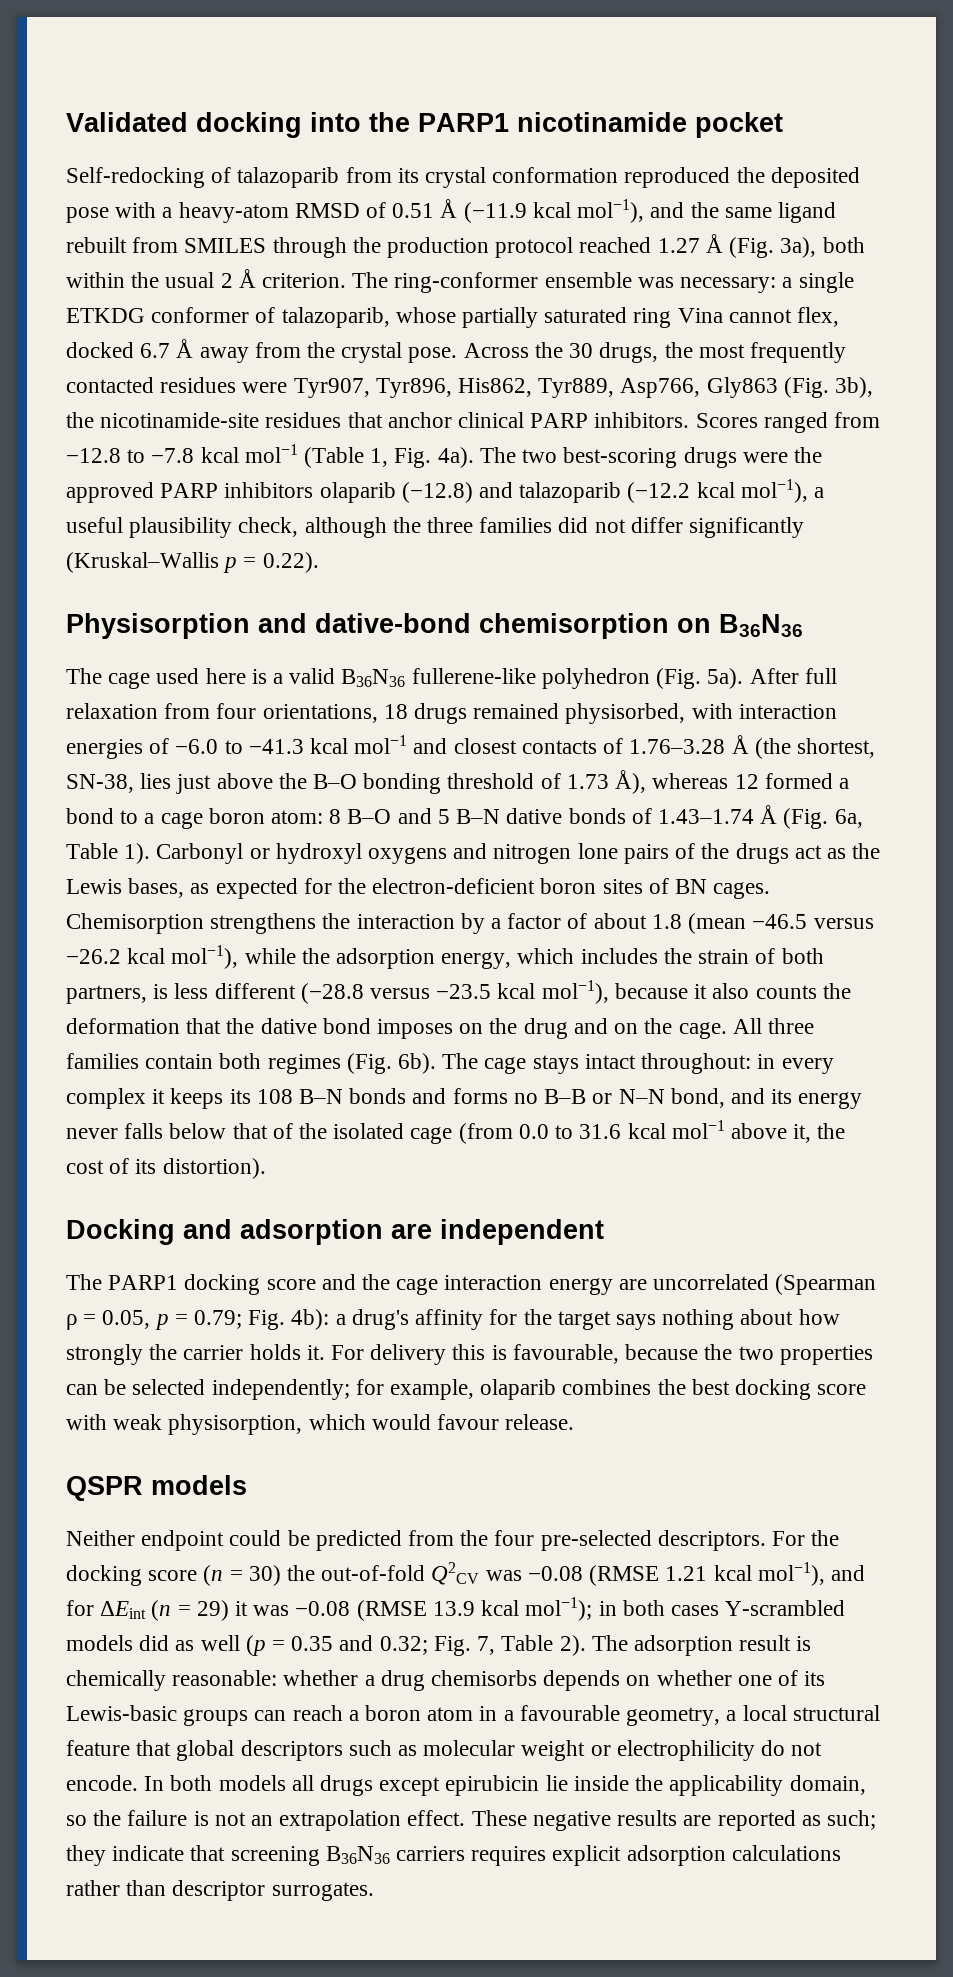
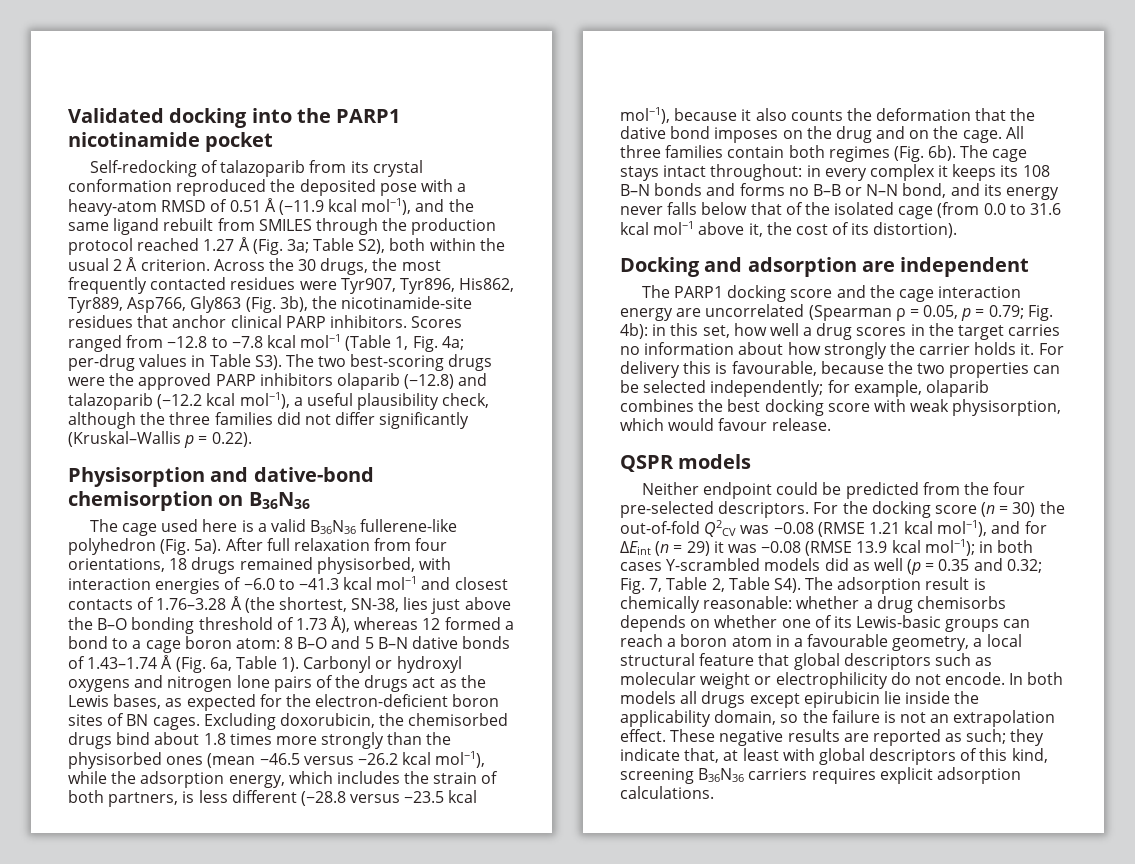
- Self-redocking of talazoparib from its crystal conformation reproduced the deposited pose with a heavy-atom RMSD of 0.51 Å (−11.9 kcal mol−1), and the same ligand rebuilt from SMILES through the production protocol reached 1.27 Å (Fig. 3a), both within the usual 2 Å criterion.
+ Self-redocking of talazoparib from its crystal conformation reproduced the deposited pose with a heavy-atom RMSD of 0.51 Å (−11.9 kcal mol−1), and the same ligand rebuilt from SMILES through the production protocol reached 1.27 Å (Fig. 3a; Table S2), both within the usual 2 Å criterion.
- The ring-conformer ensemble was necessary: a single ETKDG conformer of talazoparib, whose partially saturated ring Vina cannot flex, docked 6.7 Å away from the crystal pose.
- Scores ranged from −12.8 to −7.8 kcal mol−1 (Table 1, Fig. 4a). The two best-scoring drugs were the approved PARP inhibitors olaparib (−12.8) and talazoparib (−12.2 kcal mol−1), a useful plausibility check, although the three families did not differ significantly (Kruskal–Wallis p = 0.22).
+ Scores ranged from −12.8 to −7.8 kcal mol−1 (Table 1, Fig. 4a; per-drug values in Table S3). The two best-scoring drugs were the approved PARP inhibitors olaparib (−12.8) and talazoparib (−12.2 kcal mol−1), a useful plausibility check, although the three families did not differ significantly (Kruskal–Wallis p = 0.22).
- Chemisorption strengthens the interaction by a factor of about 1.8 (mean −46.5 versus −26.2 kcal mol−1), while the adsorption energy, which includes the strain of both partners, is less different (−28.8 versus −23.5 kcal mol−1), because it also counts the deformation that the dative bond imposes on the drug and on the cage.
+ Excluding doxorubicin, the chemisorbed drugs bind about 1.8 times more strongly than the physisorbed ones (mean −46.5 versus −26.2 kcal mol−1), while the adsorption energy, which includes the strain of both partners, is less different (−28.8 versus −23.5 kcal mol−1), because it also counts the deformation that the dative bond imposes on the drug and on the cage.
- The PARP1 docking score and the cage interaction energy are uncorrelated (Spearman ρ = 0.05, p = 0.79; Fig. 4b): a drug's affinity for the target says nothing about how strongly the carrier holds it.
+ The PARP1 docking score and the cage interaction energy are uncorrelated (Spearman ρ = 0.05, p = 0.79; Fig. 4b): in this set, how well a drug scores in the target carries no information about how strongly the carrier holds it.
- Fig. 7, Table 2). The adsorption result is chemically reasonable:
+ Fig. 7, Table 2, Table S4). The adsorption result is chemically reasonable:
- These negative results are reported as such; they indicate that screening B36N36 carriers requires explicit adsorption calculations rather than descriptor surrogates.
+ These negative results are reported as such; they indicate that, at least with global descriptors of this kind, screening B36N36 carriers requires explicit adsorption calculations.

